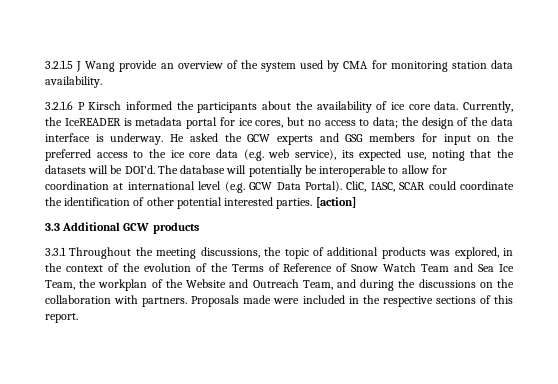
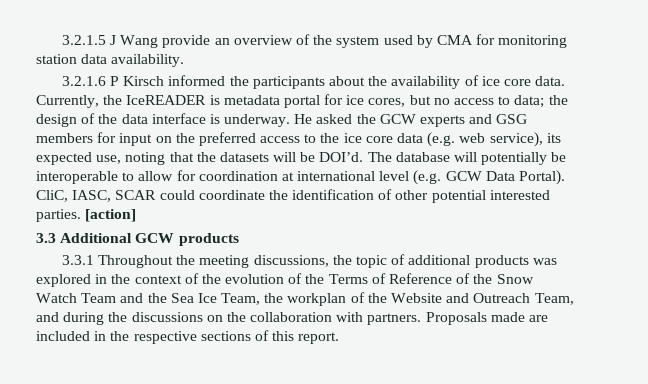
- 3.3.1 Throughout the meeting discussions, the topic of additional products was explored, in the context of the evolution of the Terms of Reference of Snow Watch Team and Sea Ice Team, the workplan of the Website and Outreach Team, and during the discussions on the collaboration with partners.
+ 3.3.1 Throughout the meeting discussions, the topic of additional products was explored in the context of the evolution of the Terms of Reference of the Snow Watch Team and the Sea Ice Team, the workplan of the Website and Outreach Team, and during the discussions on the collaboration with partners.
- Proposals made were included in the respective sections of this report.
+ Proposals made are included in the respective sections of this report.

